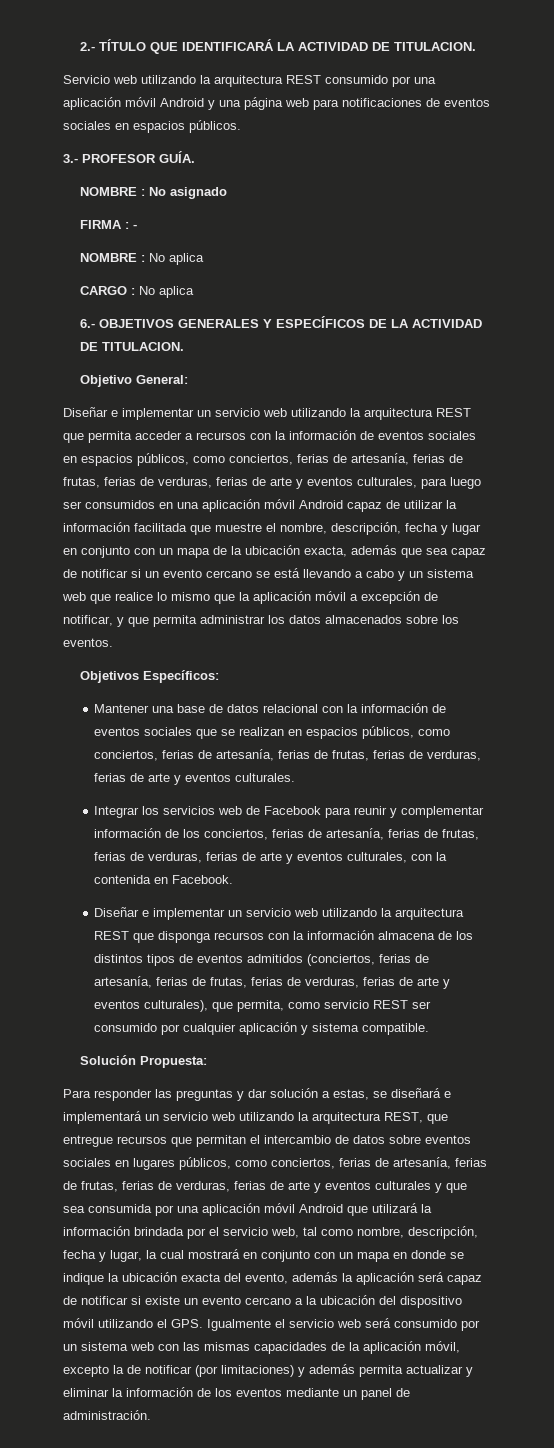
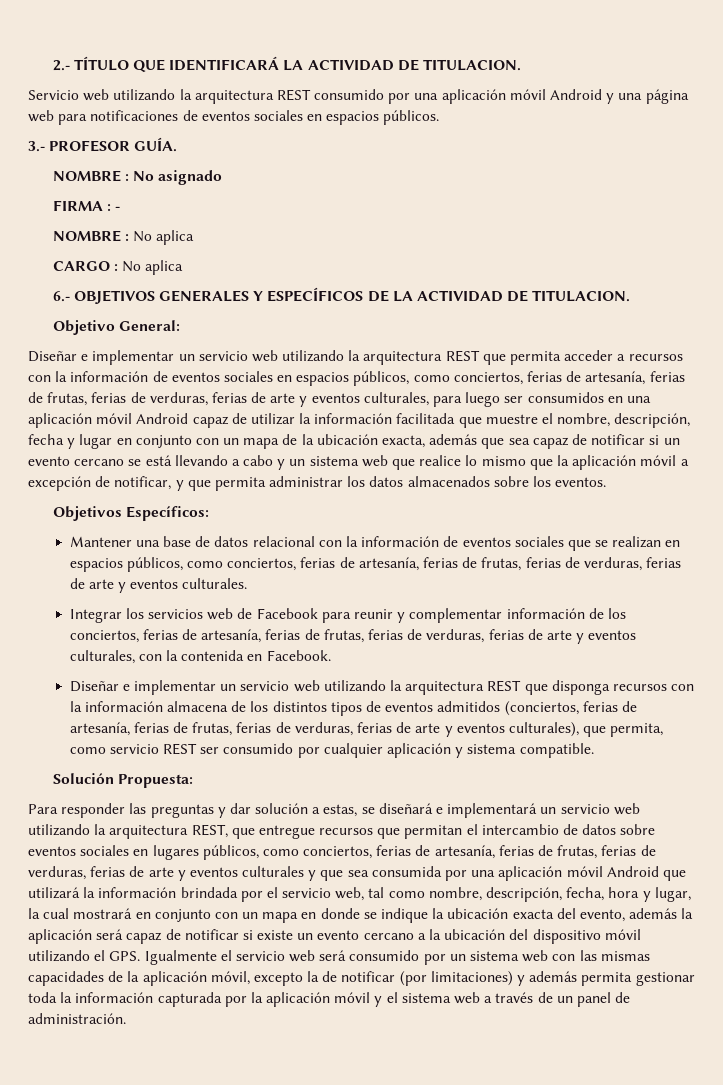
- Para responder las preguntas y dar solución a estas, se diseñará e implementará un servicio web utilizando la arquitectura REST, que entregue recursos que permitan el intercambio de datos sobre eventos sociales en lugares públicos, como conciertos, ferias de artesanía, ferias de frutas, ferias de verduras, ferias de arte y eventos culturales y que sea consumida por una aplicación móvil Android que utilizará la información brindada por el servicio web, tal como nombre, descripción, fecha y lugar, la cual mostrará en conjunto con un mapa en donde se indique la ubicación exacta del evento, además la aplicación será capaz de notificar si existe un evento cercano a la ubicación del dispositivo móvil utilizando el GPS. Igualmente el servicio web será consumido por un sistema web con las mismas capacidades de la aplicación móvil, excepto la de notificar (por limitaciones) y además permita actualizar y eliminar la información de los eventos mediante un panel de administración.
+ Para responder las preguntas y dar solución a estas, se diseñará e implementará un servicio web utilizando la arquitectura REST, que entregue recursos que permitan el intercambio de datos sobre eventos sociales en lugares públicos, como conciertos, ferias de artesanía, ferias de frutas, ferias de verduras, ferias de arte y eventos culturales y que sea consumida por una aplicación móvil Android que utilizará la información brindada por el servicio web, tal como nombre, descripción, fecha, hora y lugar, la cual mostrará en conjunto con un mapa en donde se indique la ubicación exacta del evento, además la aplicación será capaz de notificar si existe un evento cercano a la ubicación del dispositivo móvil utilizando el GPS. Igualmente el servicio web será consumido por un sistema web con las mismas capacidades de la aplicación móvil, excepto la de notificar (por limitaciones) y además permita gestionar toda la información capturada por la aplicación móvil y el sistema web a través de un panel de administración.

